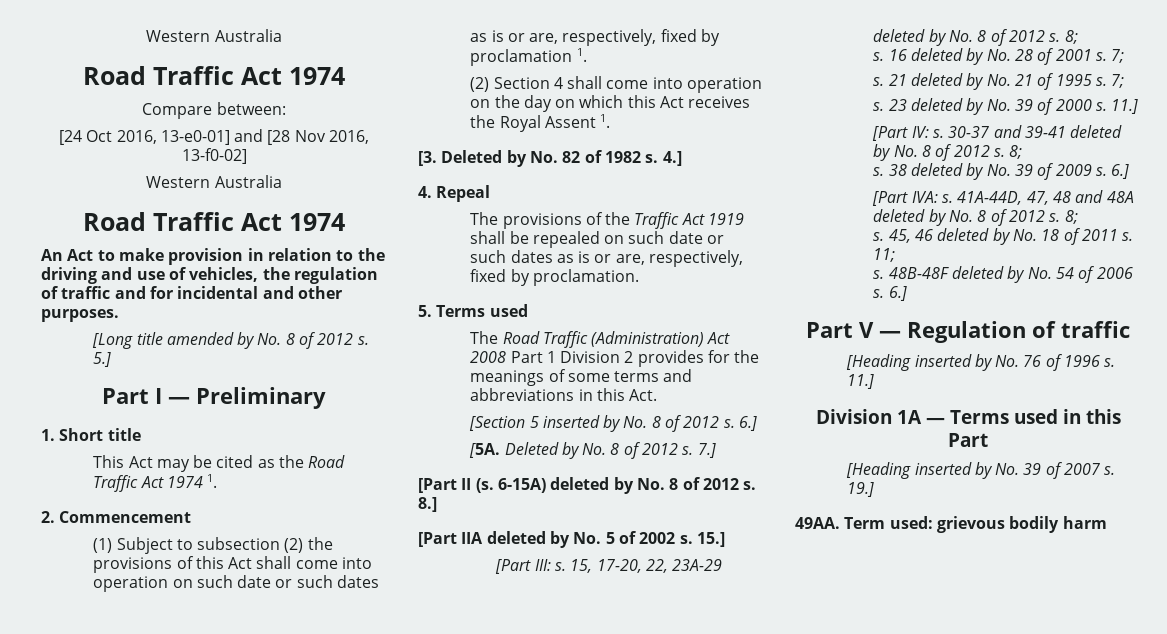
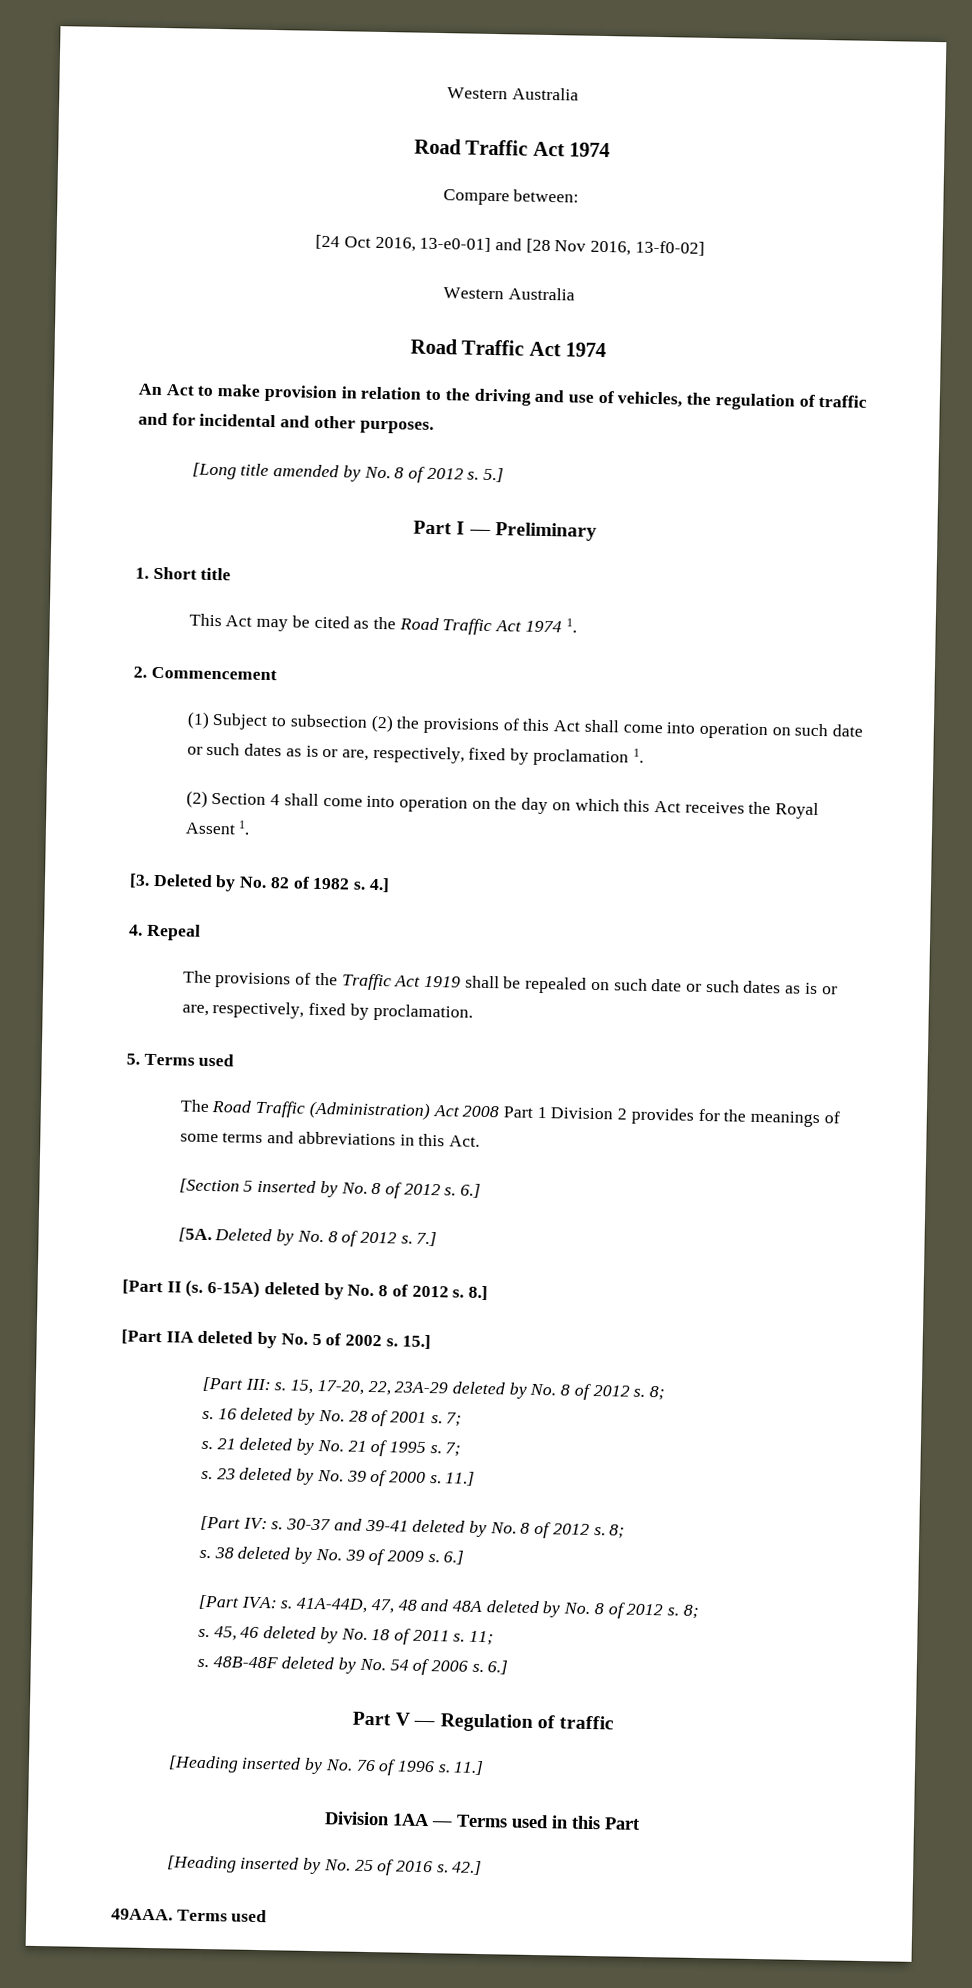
- Division 1A — Terms used in this Part
+ Division 1AA — Terms used in this Part
- [Heading inserted by No. 39 of 2007 s. 19.]
- 49AA. Term used: grievous bodily harm
+ [Heading inserted by No. 25 of 2016 s. 42.]
+ 49AAA. Terms used

